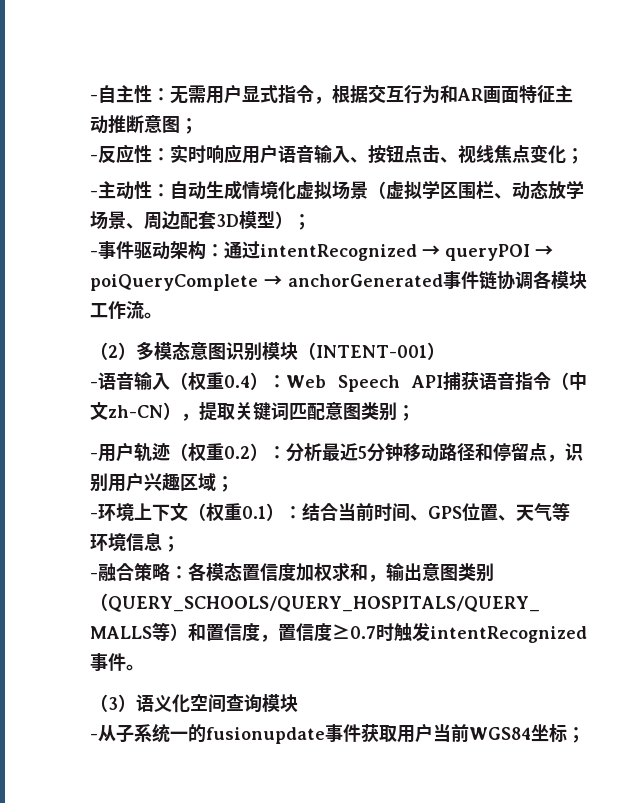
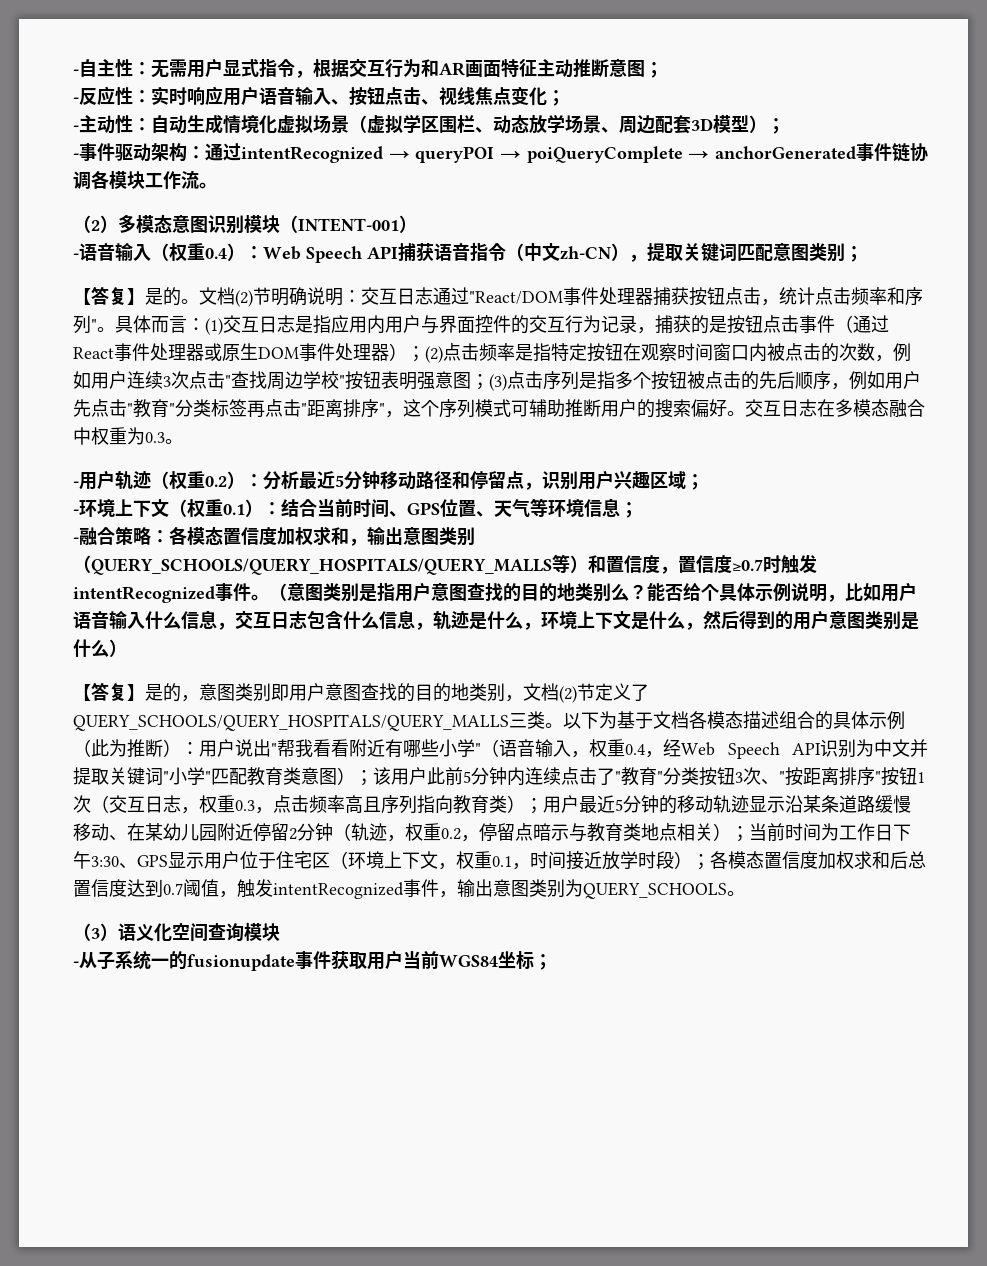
+ 【答复】是的。文档(2)节明确说明：交互日志通过"React/DOM事件处理器捕获按钮点击，统计点击频率和序列"。具体而言：(1)交互日志是指应用内用户与界面控件的交互行为记录，捕获的是按钮点击事件（通过React事件处理器或原生DOM事件处理器）；(2)点击频率是指特定按钮在观察时间窗口内被点击的次数，例如用户连续3次点击"查找周边学校"按钮表明强意图；(3)点击序列是指多个按钮被点击的先后顺序，例如用户先点击"教育"分类标签再点击"距离排序"，这个序列模式可辅助推断用户的搜索偏好。交互日志在多模态融合中权重为0.3。
+ （意图类别是指用户意图查找的目的地类别么？能否给个具体示例说明，比如用户语音输入什么信息，交互日志包含什么信息，轨迹是什么，环境上下文是什么，然后得到的用户意图类别是什么）
+ 【答复】是的，意图类别即用户意图查找的目的地类别，文档(2)节定义了QUERY_SCHOOLS/QUERY_HOSPITALS/QUERY_MALLS三类。以下为基于文档各模态描述组合的具体示例（此为推断）：用户说出"帮我看看附近有哪些小学"（语音输入，权重0.4，经Web Speech API识别为中文并提取关键词"小学"匹配教育类意图）；该用户此前5分钟内连续点击了"教育"分类按钮3次、"按距离排序"按钮1次（交互日志，权重0.3，点击频率高且序列指向教育类）；用户最近5分钟的移动轨迹显示沿某条道路缓慢移动、在某幼儿园附近停留2分钟（轨迹，权重0.2，停留点暗示与教育类地点相关）；当前时间为工作日下午3:30、GPS显示用户位于住宅区（环境上下文，权重0.1，时间接近放学时段）；各模态置信度加权求和后总置信度达到0.7阈值，触发intentRecognized事件，输出意图类别为QUERY_SCHOOLS。

